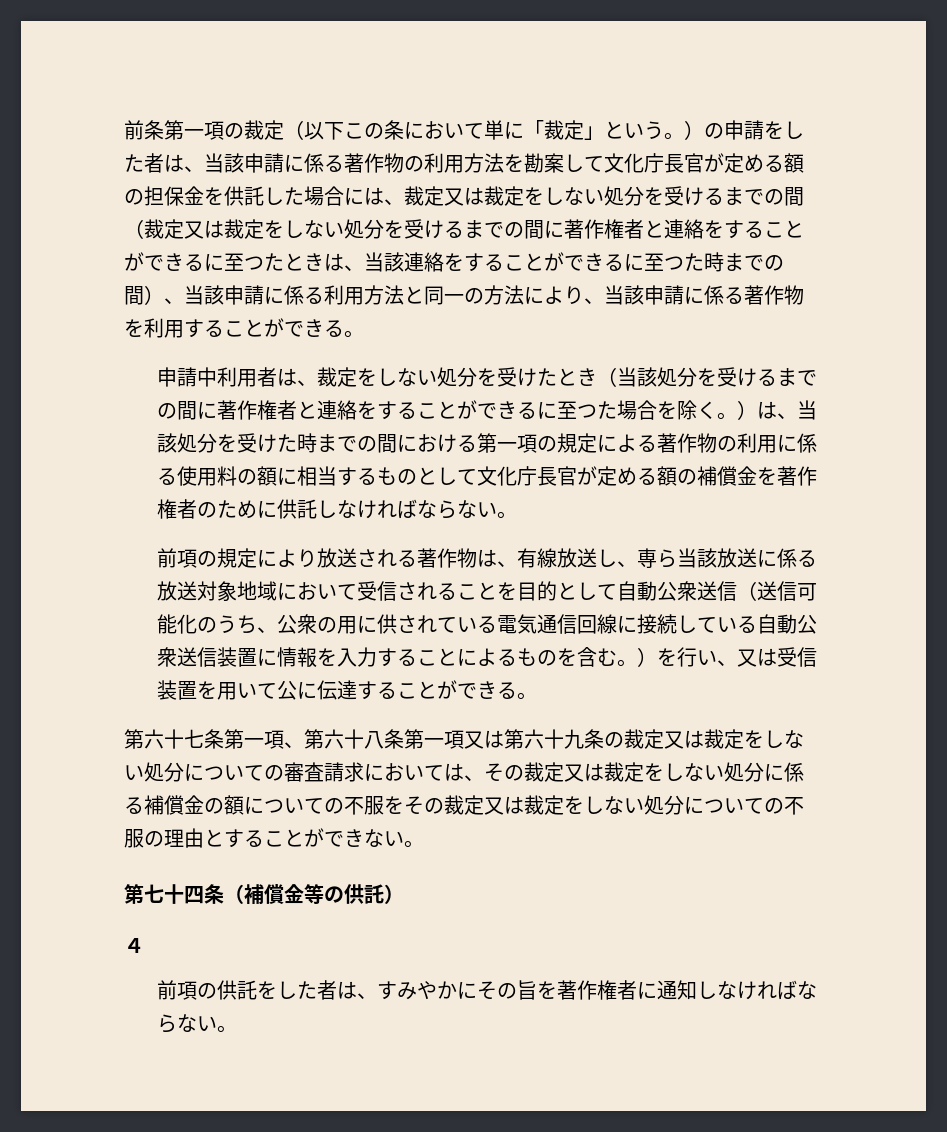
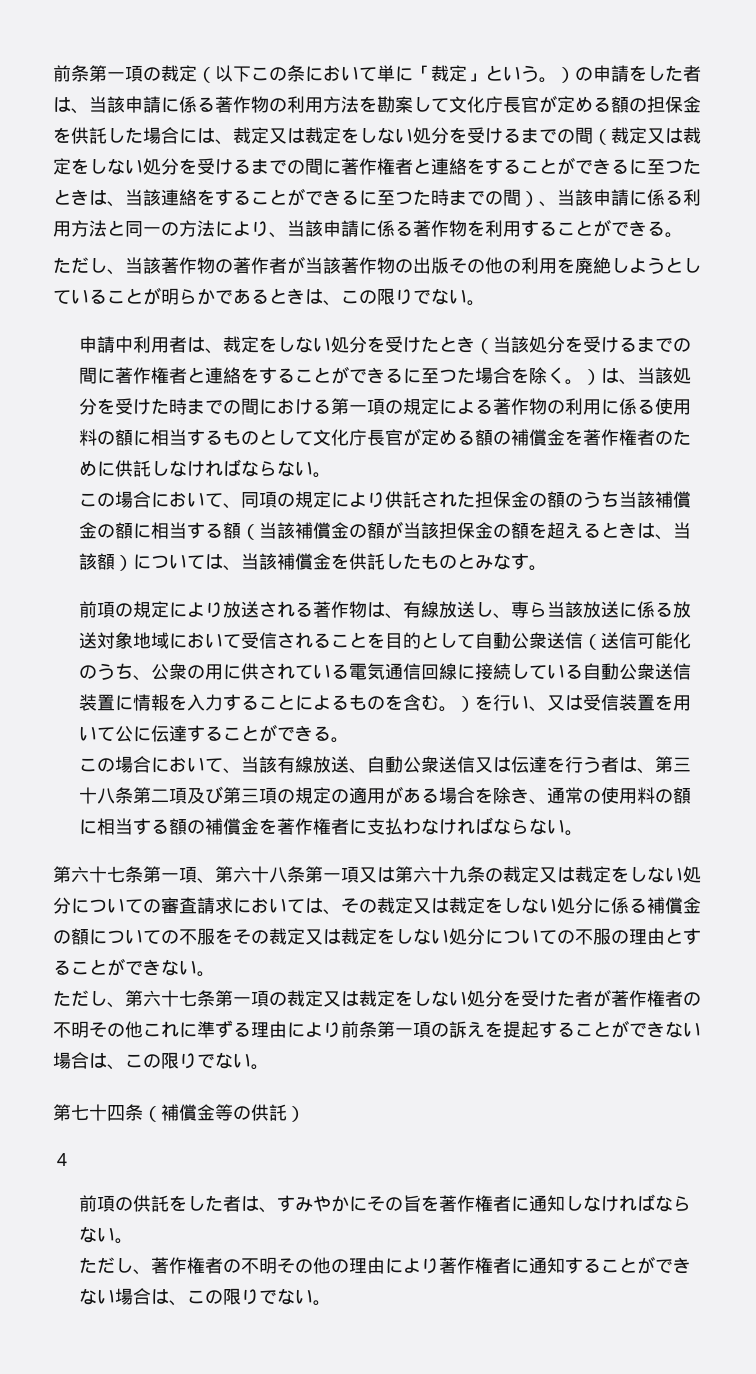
+ ただし、当該著作物の著作者が当該著作物の出版その他の利用を廃絶しようとしていることが明らかであるときは、この限りでない。
+ この場合において、同項の規定により供託された担保金の額のうち当該補償金の額に相当する額（当該補償金の額が当該担保金の額を超えるときは、当該額）については、当該補償金を供託したものとみなす。
+ この場合において、当該有線放送、自動公衆送信又は伝達を行う者は、第三十八条第二項及び第三項の規定の適用がある場合を除き、通常の使用料の額に相当する額の補償金を著作権者に支払わなければならない。
+ ただし、第六十七条第一項の裁定又は裁定をしない処分を受けた者が著作権者の不明その他これに準ずる理由により前条第一項の訴えを提起することができない場合は、この限りでない。
+ ただし、著作権者の不明その他の理由により著作権者に通知することができない場合は、この限りでない。

